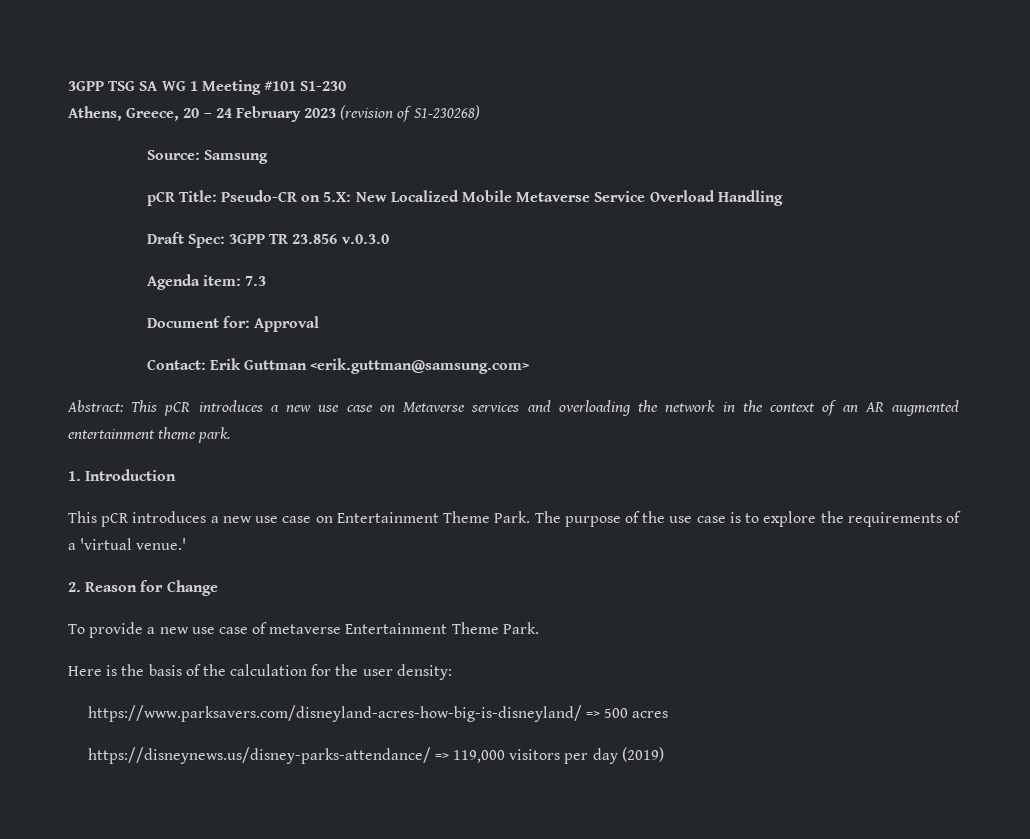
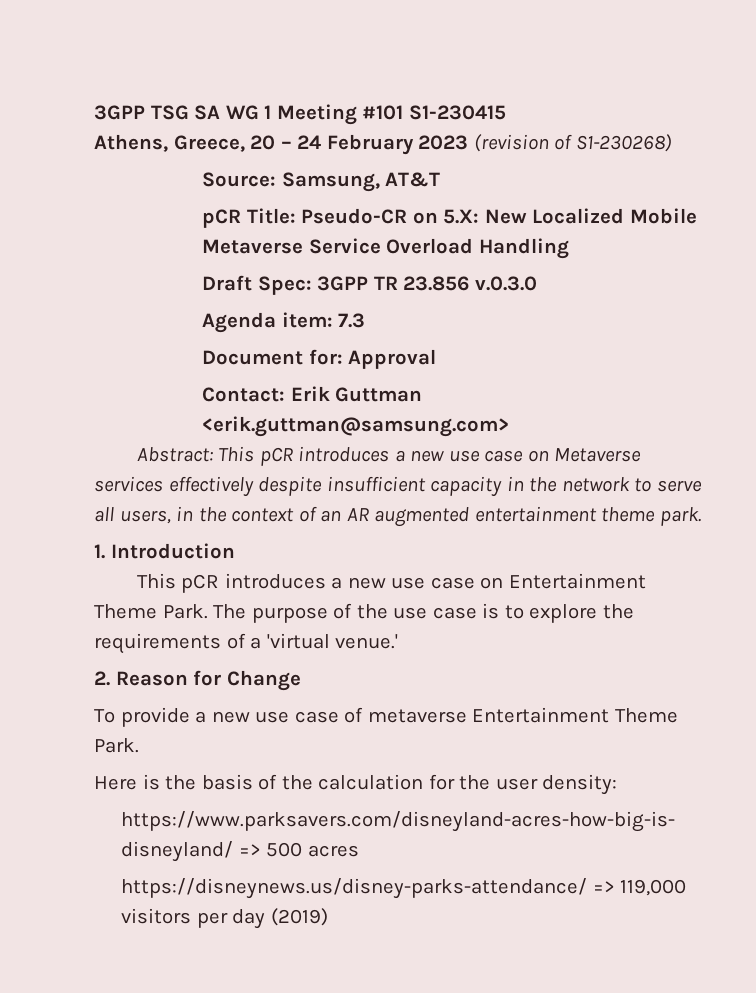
- 3GPP TSG SA WG 1 Meeting #101 S1-230
+ 3GPP TSG SA WG 1 Meeting #101 S1-230415
- Source: Samsung
+ Source: Samsung, AT&T
- Abstract: This pCR introduces a new use case on Metaverse services and overloading the network in the context of an AR augmented entertainment theme park.
+ Abstract: This pCR introduces a new use case on Metaverse services effectively despite insufficient capacity in the network to serve all users, in the context of an AR augmented entertainment theme park.

